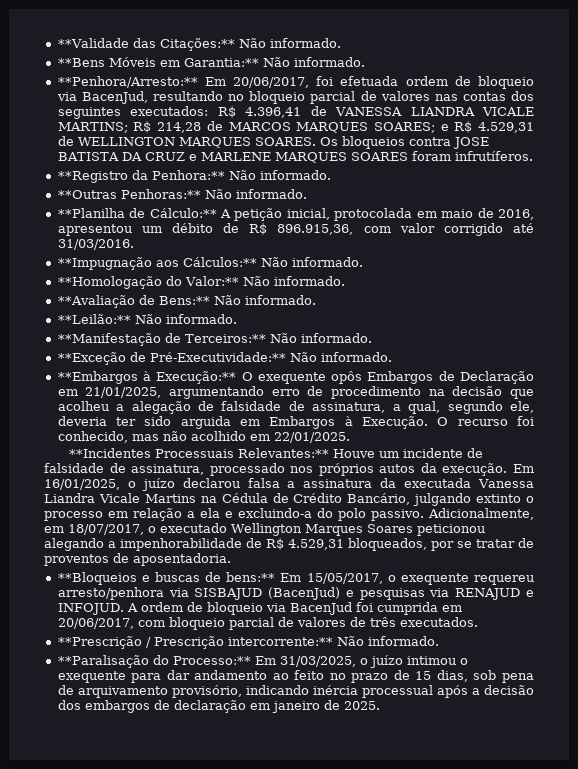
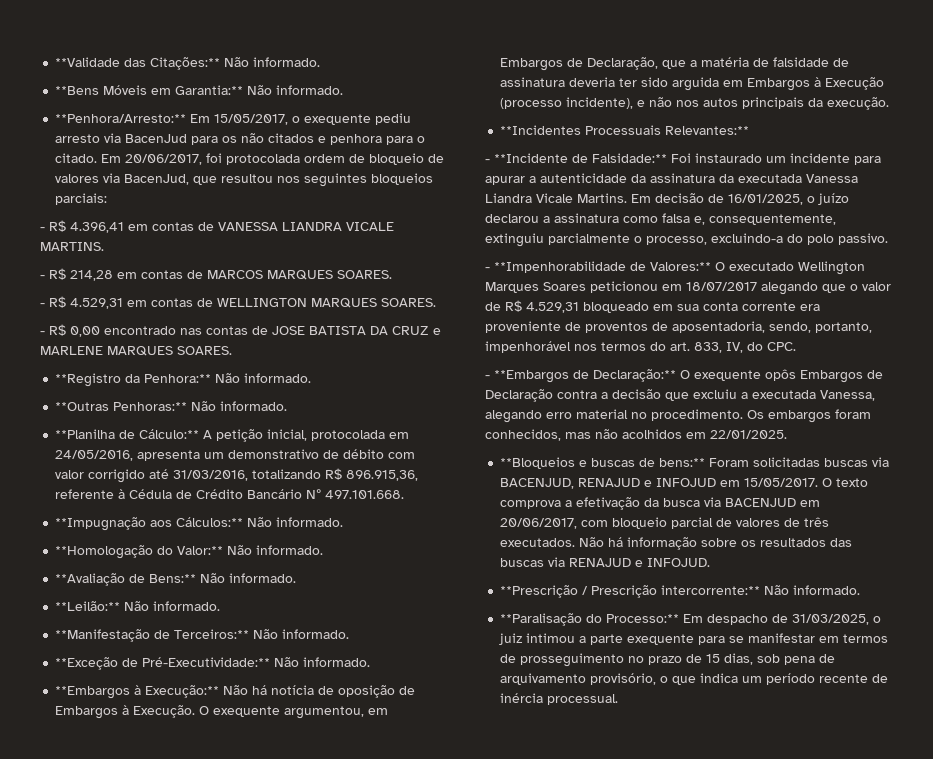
- **Penhora/Arresto:** Em 20/06/2017, foi efetuada ordem de bloqueio via BacenJud, resultando no bloqueio parcial de valores nas contas dos seguintes executados: R$ 4.396,41 de VANESSA LIANDRA VICALE MARTINS; R$ 214,28 de MARCOS MARQUES SOARES; e R$ 4.529,31 de WELLINGTON MARQUES SOARES. Os bloqueios contra JOSE BATISTA DA CRUZ e MARLENE MARQUES SOARES foram infrutíferos.
+ **Penhora/Arresto:** Em 15/05/2017, o exequente pediu arresto via BacenJud para os não citados e penhora para o citado. Em 20/06/2017, foi protocolada ordem de bloqueio de valores via BacenJud, que resultou nos seguintes bloqueios parciais:
+ - R$ 4.396,41 em contas de VANESSA LIANDRA VICALE MARTINS.
+ - R$ 214,28 em contas de MARCOS MARQUES SOARES.
+ - R$ 4.529,31 em contas de WELLINGTON MARQUES SOARES.
+ - R$ 0,00 encontrado nas contas de JOSE BATISTA DA CRUZ e MARLENE MARQUES SOARES.
- **Planilha de Cálculo:** A petição inicial, protocolada em maio de 2016, apresentou um débito de R$ 896.915,36, com valor corrigido até 31/03/2016.
+ **Planilha de Cálculo:** A petição inicial, protocolada em 24/05/2016, apresenta um demonstrativo de débito com valor corrigido até 31/03/2016, totalizando R$ 896.915,36, referente à Cédula de Crédito Bancário Nº 497.101.668.
- **Embargos à Execução:** O exequente opôs Embargos de Declaração em 21/01/2025, argumentando erro de procedimento na decisão que acolheu a alegação de falsidade de assinatura, a qual, segundo ele, deveria ter sido arguida em Embargos à Execução. O recurso foi conhecido, mas não acolhido em 22/01/2025.
- **Incidentes Processuais Relevantes:** Houve um incidente de falsidade de assinatura, processado nos próprios autos da execução. Em 16/01/2025, o juízo declarou falsa a assinatura da executada Vanessa Liandra Vicale Martins na Cédula de Crédito Bancário, julgando extinto o processo em relação a ela e excluindo-a do polo passivo. Adicionalmente, em 18/07/2017, o executado Wellington Marques Soares peticionou alegando a impenhorabilidade de R$ 4.529,31 bloqueados, por se tratar de proventos de aposentadoria.
+ **Embargos à Execução:** Não há notícia de oposição de Embargos à Execução. O exequente argumentou, em Embargos de Declaração, que a matéria de falsidade de assinatura deveria ter sido arguida em Embargos à Execução (processo incidente), e não nos autos principais da execução.
+ **Incidentes Processuais Relevantes:**
+ - **Incidente de Falsidade:** Foi instaurado um incidente para apurar a autenticidade da assinatura da executada Vanessa Liandra Vicale Martins. Em decisão de 16/01/2025, o juízo declarou a assinatura como falsa e, consequentemente, extinguiu parcialmente o processo, excluindo-a do polo passivo.
+ - **Impenhorabilidade de Valores:** O executado Wellington Marques Soares peticionou em 18/07/2017 alegando que o valor de R$ 4.529,31 bloqueado em sua conta corrente era proveniente de proventos de aposentadoria, sendo, portanto, impenhorável nos termos do art. 833, IV, do CPC.
+ - **Embargos de Declaração:** O exequente opôs Embargos de Declaração contra a decisão que excluiu a executada Vanessa, alegando erro material no procedimento. Os embargos foram conhecidos, mas não acolhidos em 22/01/2025.
- **Bloqueios e buscas de bens:** Em 15/05/2017, o exequente requereu arresto/penhora via SISBAJUD (BacenJud) e pesquisas via RENAJUD e INFOJUD. A ordem de bloqueio via BacenJud foi cumprida em 20/06/2017, com bloqueio parcial de valores de três executados.
+ **Bloqueios e buscas de bens:** Foram solicitadas buscas via BACENJUD, RENAJUD e INFOJUD em 15/05/2017. O texto comprova a efetivação da busca via BACENJUD em 20/06/2017, com bloqueio parcial de valores de três executados. Não há informação sobre os resultados das buscas via RENAJUD e INFOJUD.
- **Paralisação do Processo:** Em 31/03/2025, o juízo intimou o exequente para dar andamento ao feito no prazo de 15 dias, sob pena de arquivamento provisório, indicando inércia processual após a decisão dos embargos de declaração em janeiro de 2025.
+ **Paralisação do Processo:** Em despacho de 31/03/2025, o juiz intimou a parte exequente para se manifestar em termos de prosseguimento no prazo de 15 dias, sob pena de arquivamento provisório, o que indica um período recente de inércia processual.

